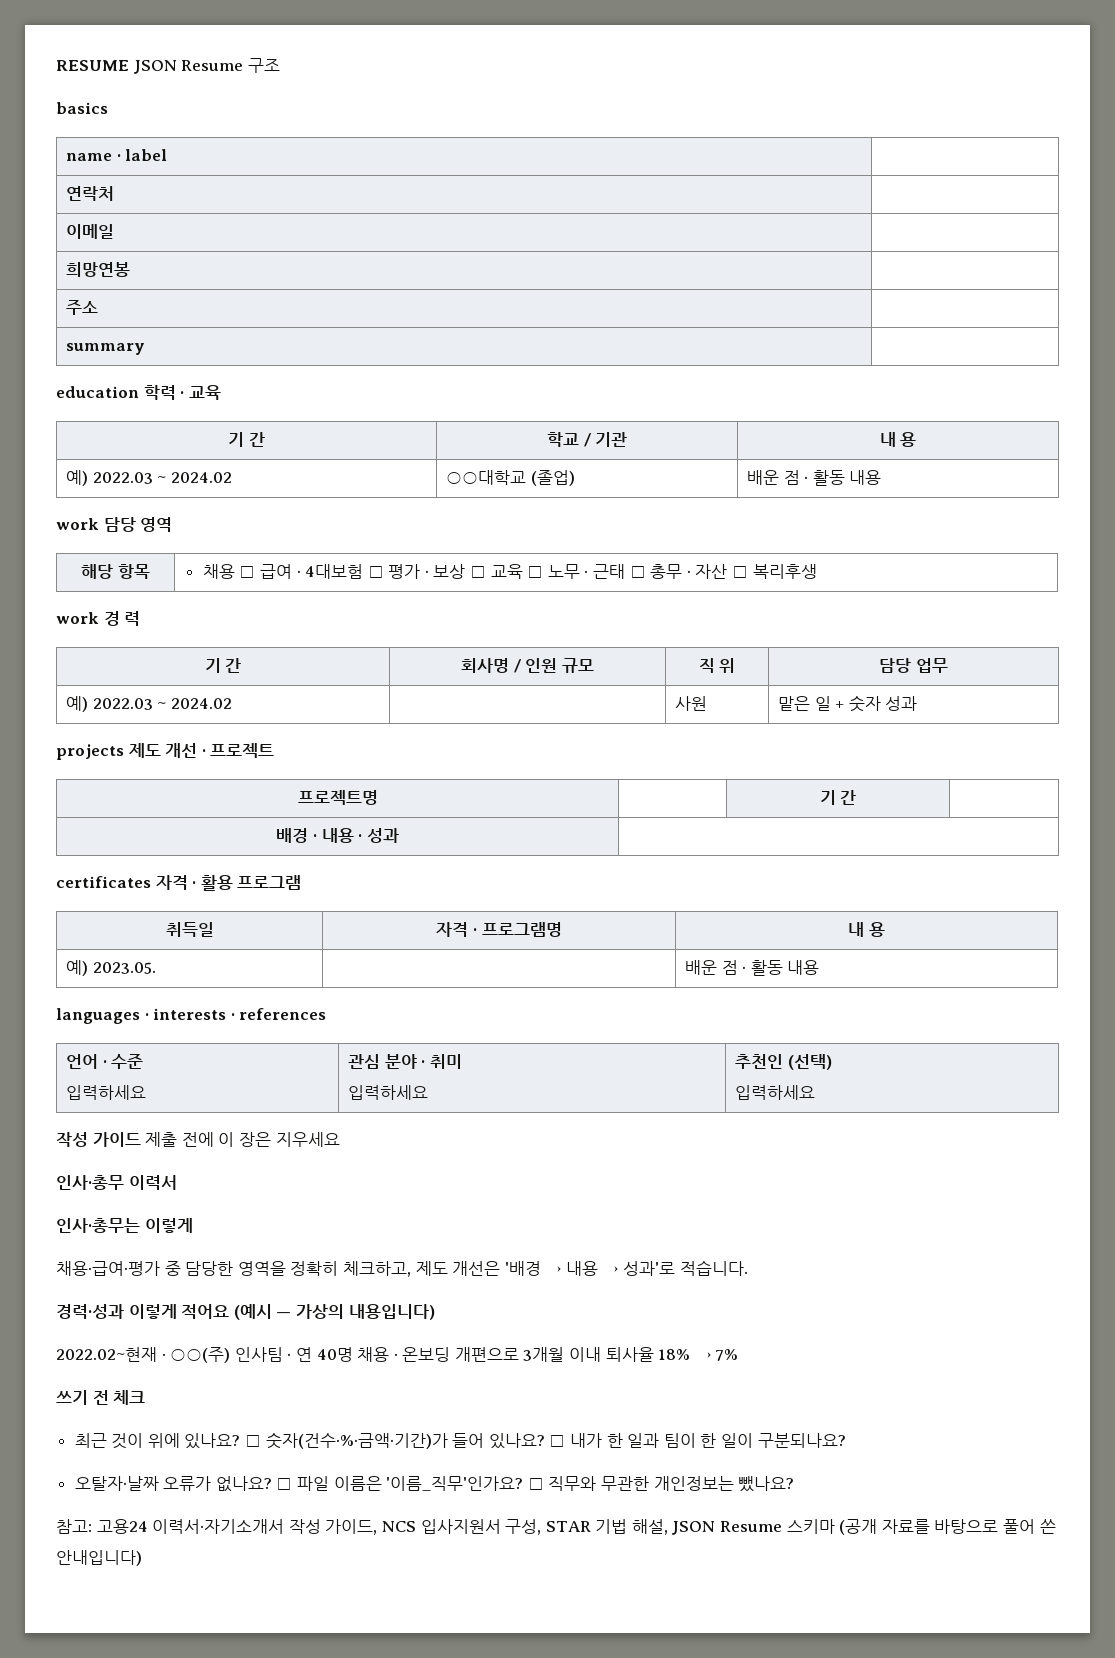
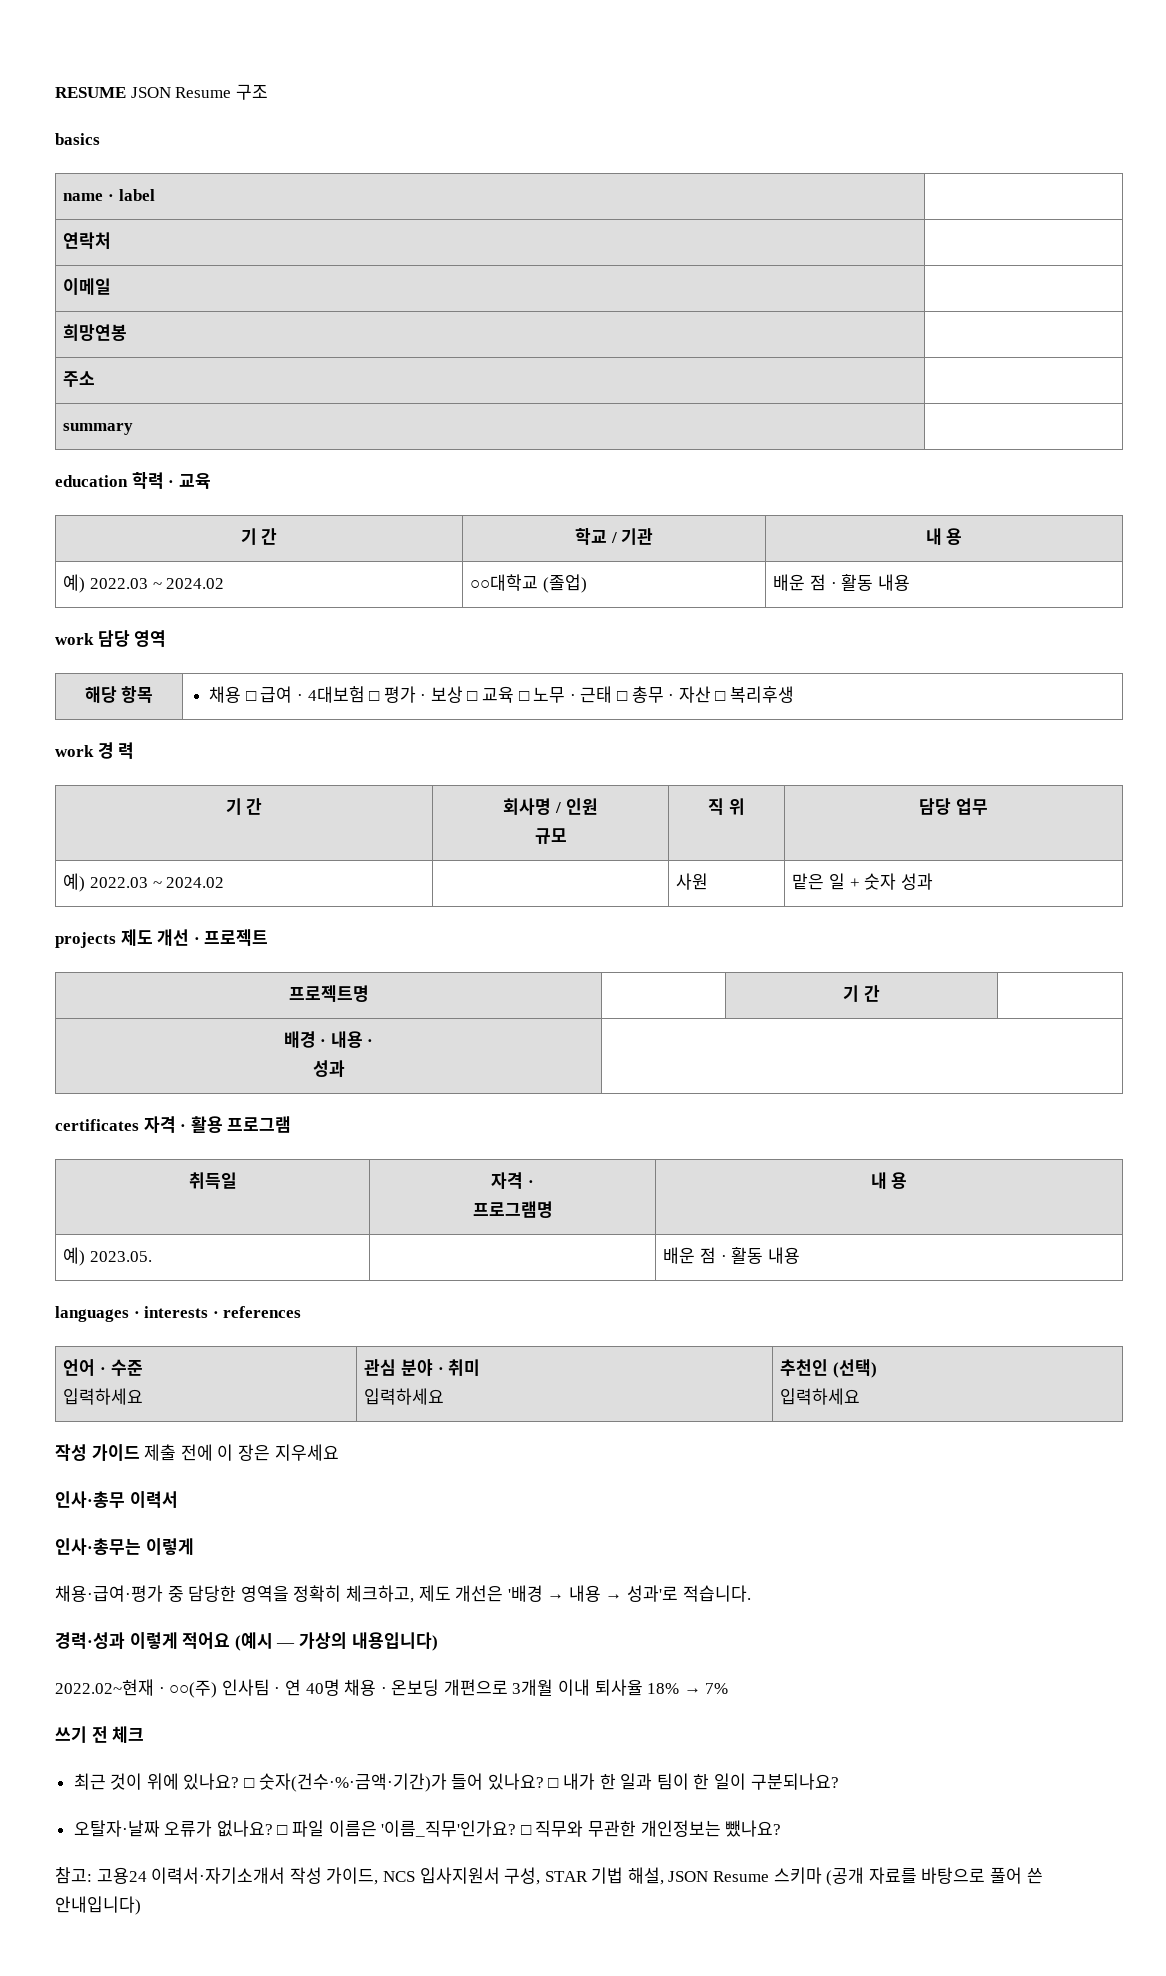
- 기 간 | 회사명 / 인원 규모 | 직 위 | 담당 업무
+ 기 간 | 회사명 / 인원
+ 규모 | 직 위 | 담당 업무
- 배경 · 내용 · 성과 |
+ 배경 · 내용 ·
+ 성과 |
- 취득일 | 자격 · 프로그램명 | 내 용
+ 취득일 | 자격 ·
+ 프로그램명 | 내 용

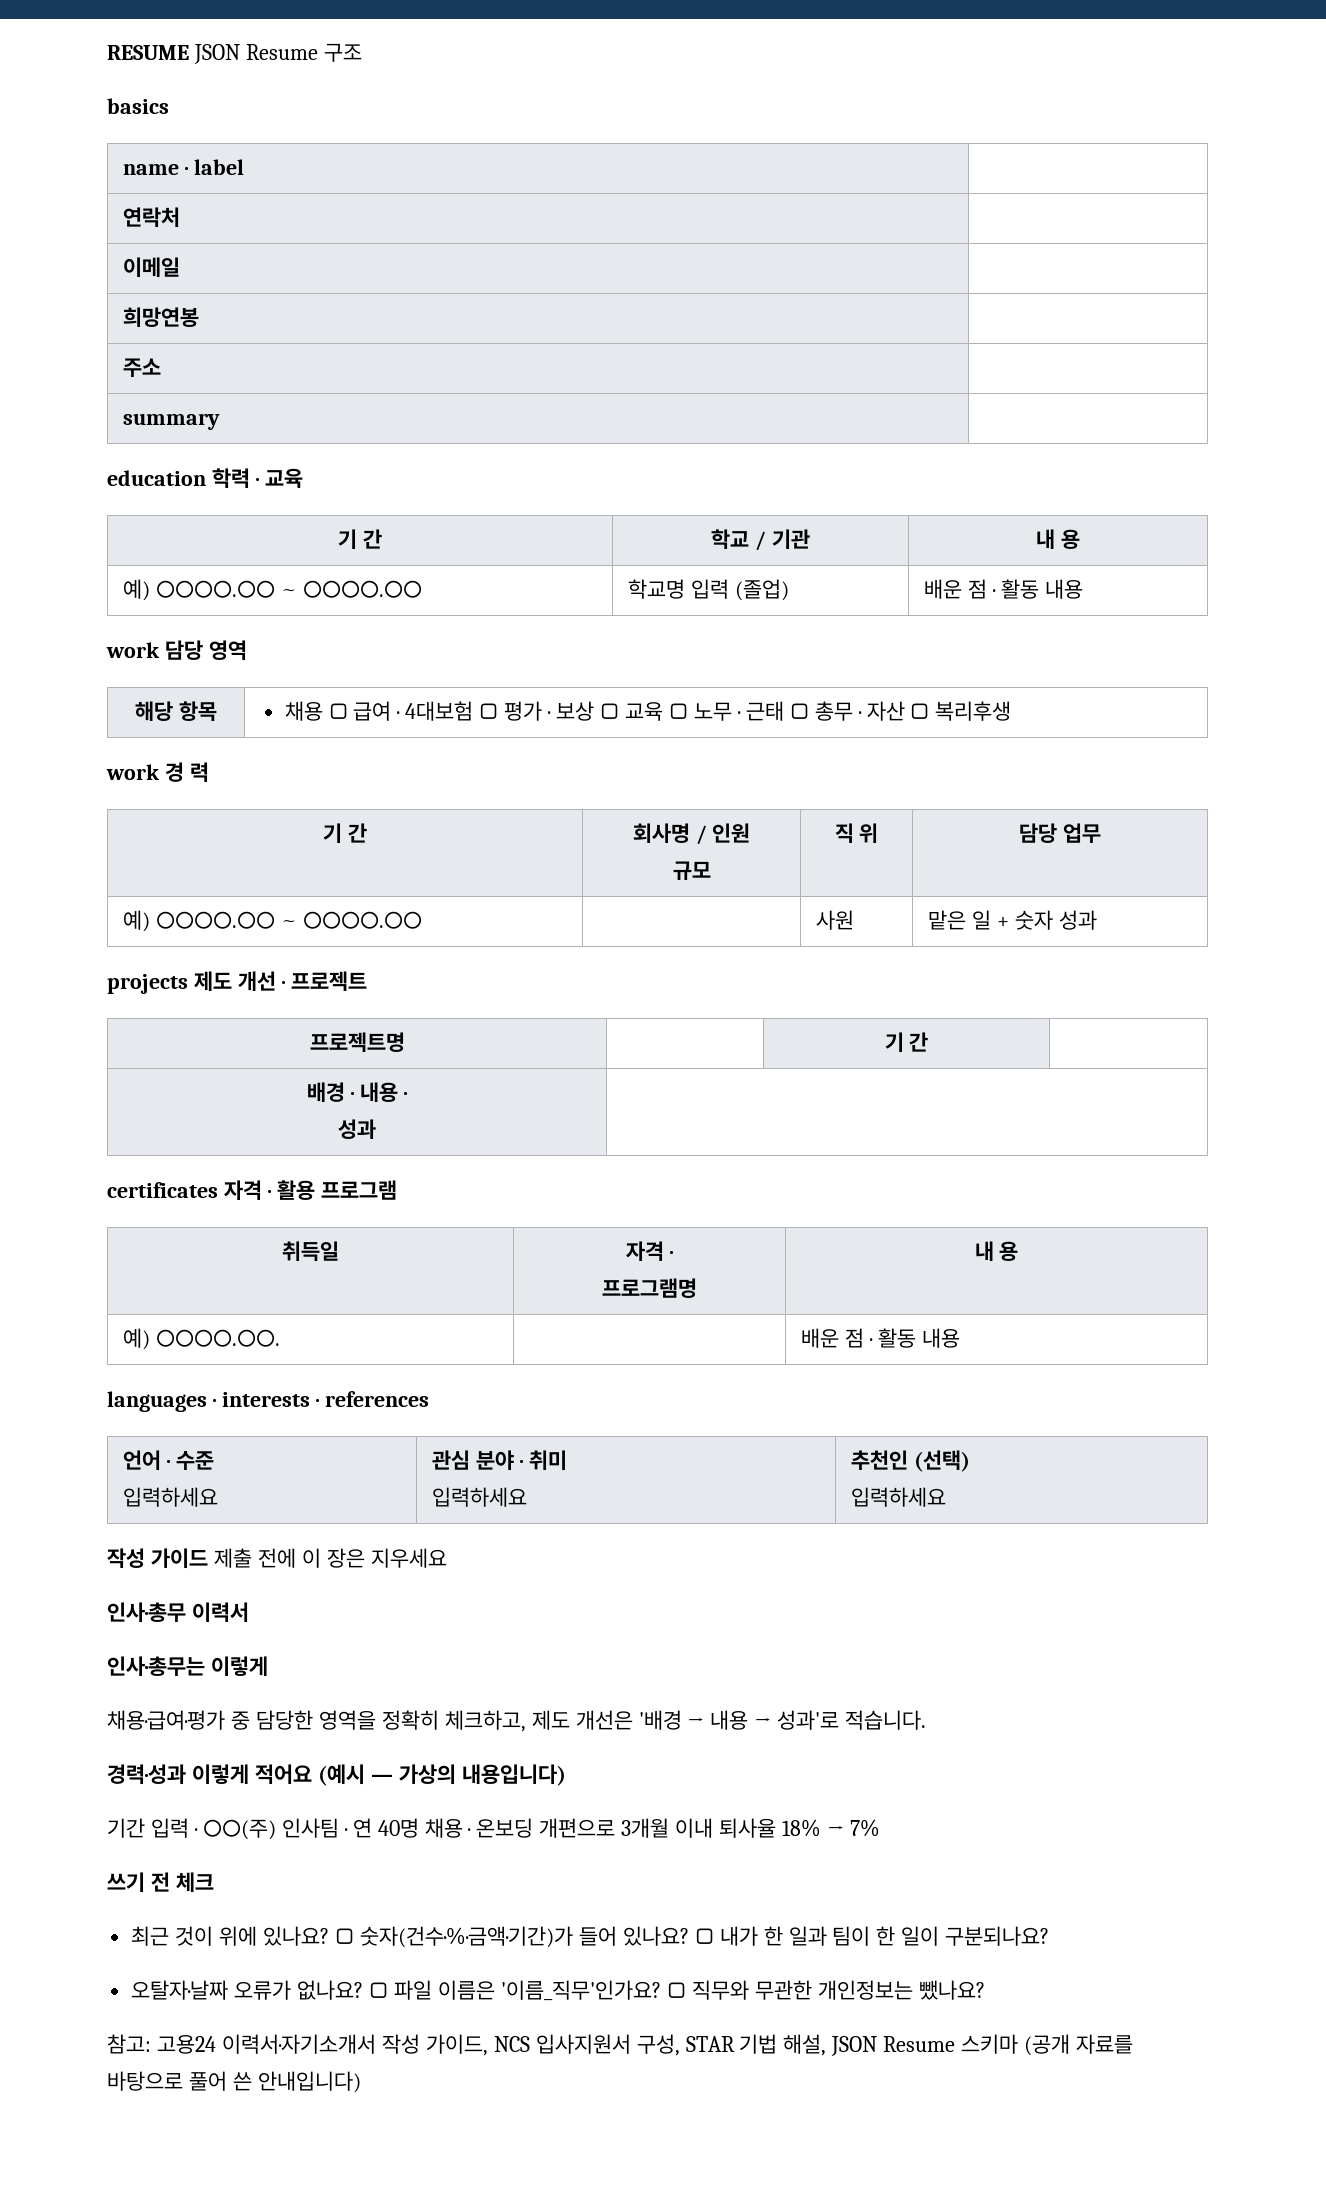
- 예) 2022.03 ~ 2024.02 | ○○대학교 (졸업) | 배운 점 · 활동 내용
+ 예) ○○○○.○○ ~ ○○○○.○○ | 학교명 입력 (졸업) | 배운 점 · 활동 내용
- 예) 2022.03 ~ 2024.02 | | 사원 | 맡은 일 + 숫자 성과
+ 예) ○○○○.○○ ~ ○○○○.○○ | | 사원 | 맡은 일 + 숫자 성과
- 예) 2023.05. | | 배운 점 · 활동 내용
+ 예) ○○○○.○○. | | 배운 점 · 활동 내용
- 2022.02~현재 · ○○(주) 인사팀 · 연 40명 채용 · 온보딩 개편으로 3개월 이내 퇴사율 18% → 7%
+ 기간 입력 · ○○(주) 인사팀 · 연 40명 채용 · 온보딩 개편으로 3개월 이내 퇴사율 18% → 7%

